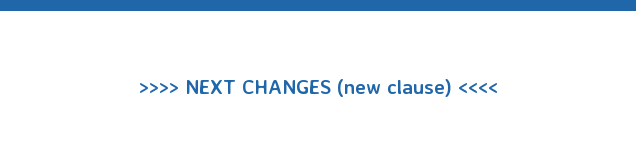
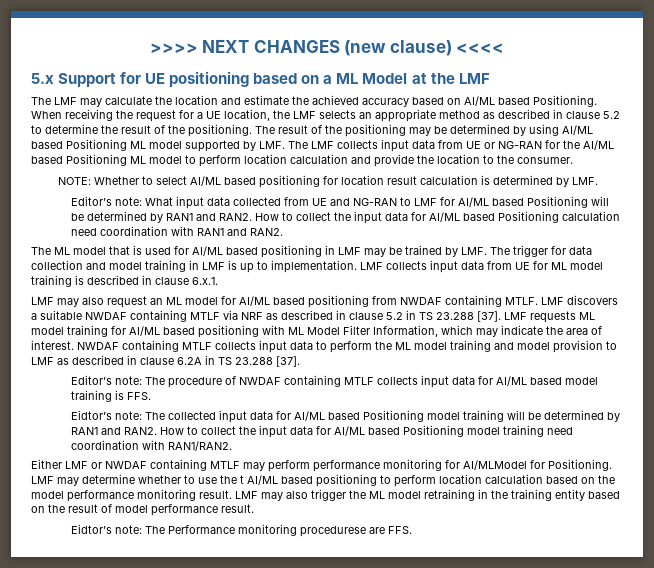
+ 5.x Support for UE positioning based on a ML Model at the LMF
+ The LMF may calculate the location and estimate the achieved accuracy based on AI/ML based Positioning. When receiving the request for a UE location, the LMF selects an appropriate method as described in clause 5.2 to determine the result of the positioning. The result of the positioning may be determined by using AI/ML based Positioning ML model supported by LMF. The LMF collects input data from UE or NG-RAN for the AI/ML based Positioning ML model to perform location calculation and provide the location to the consumer.
+ NOTE: Whether to select AI/ML based positioning for location result calculation is determined by LMF.
+ Editor’s note: What input data collected from UE and NG-RAN to LMF for AI/ML based Positioning will be determined by RAN1 and RAN2. How to collect the input data for AI/ML based Positioning calculation need coordination with RAN1 and RAN2.
+ The ML model that is used for AI/ML based positioning in LMF may be trained by LMF. The trigger for data collection and model training in LMF is up to implementation. LMF collects input data from UE for ML model training is described in clause 6.x.1.
+ LMF may also request an ML model for AI/ML based positioning from NWDAF containing MTLF. LMF discovers a suitable NWDAF containing MTLF via NRF as described in clause 5.2 in TS 23.288 [37]. LMF requests ML model training for AI/ML based positioning with ML Model Filter Information, which may indicate the area of interest. NWDAF containing MTLF collects input data to perform the ML model training and model provision to LMF as described in clause 6.2A in TS 23.288 [37].
+ Editor’s note: The procedure of NWDAF containing MTLF collects input data for AI/ML based model training is FFS.
+ Eidtor’s note: The collected input data for AI/ML based Positioning model training will be determined by RAN1 and RAN2. How to collect the input data for AI/ML based Positioning model training need coordination with RAN1/RAN2.
+ Either LMF or NWDAF containing MTLF may perform performance monitoring for AI/MLModel for Positioning. LMF may determine whether to use the t AI/ML based positioning to perform location calculation based on the model performance monitoring result. LMF may also trigger the ML model retraining in the training entity based on the result of model performance result.
+ Eidtor’s note: The Performance monitoring procedurese are FFS.

